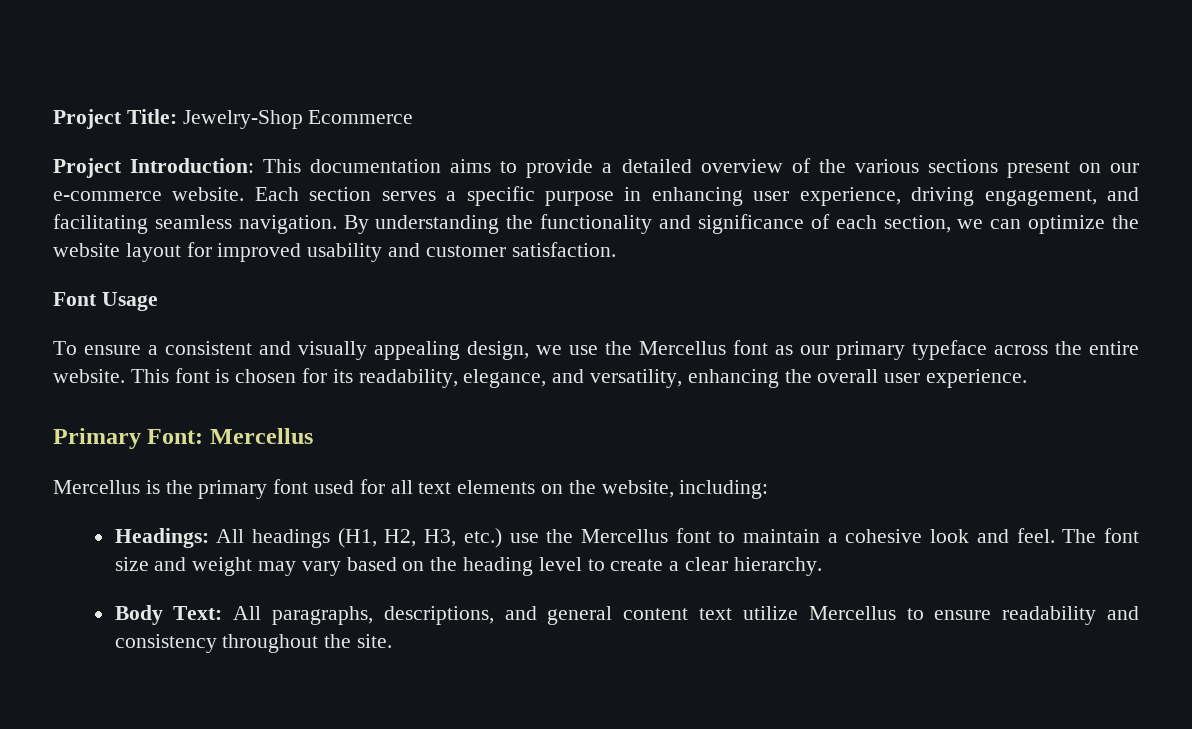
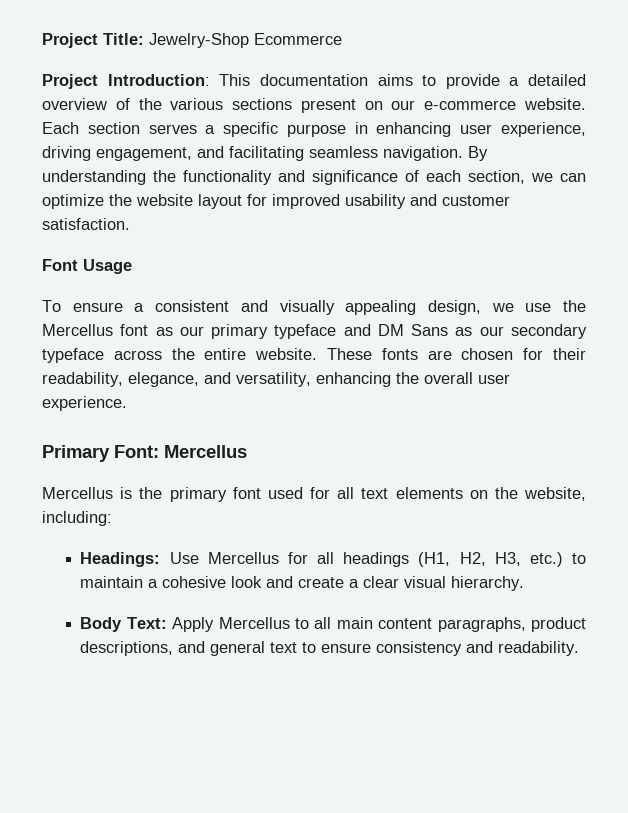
- To ensure a consistent and visually appealing design, we use the Mercellus font as our primary typeface across the entire website.
+ To ensure a consistent and visually appealing design, we use the Mercellus font as our primary typeface and DM Sans as our secondary typeface across the entire website.
- This font is chosen for its readability, elegance, and versatility, enhancing the overall user experience.
+ These fonts are chosen for their readability, elegance, and versatility, enhancing the overall user experience.
- Headings: All headings (H1, H2, H3, etc.) use the Mercellus font to maintain a cohesive look and feel. The font size and weight may vary based on the heading level to create a clear hierarchy.
+ Headings: Use Mercellus for all headings (H1, H2, H3, etc.) to maintain a cohesive look and create a clear visual hierarchy.
- Body Text: All paragraphs, descriptions, and general content text utilize Mercellus to ensure readability and consistency throughout the site.
+ Body Text: Apply Mercellus to all main content paragraphs, product descriptions, and general text to ensure consistency and readability.

